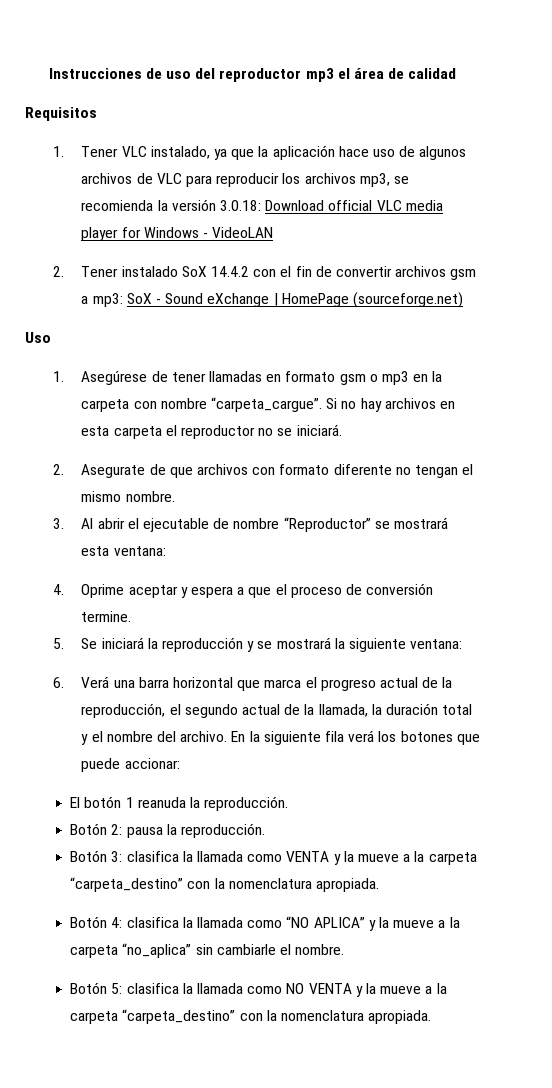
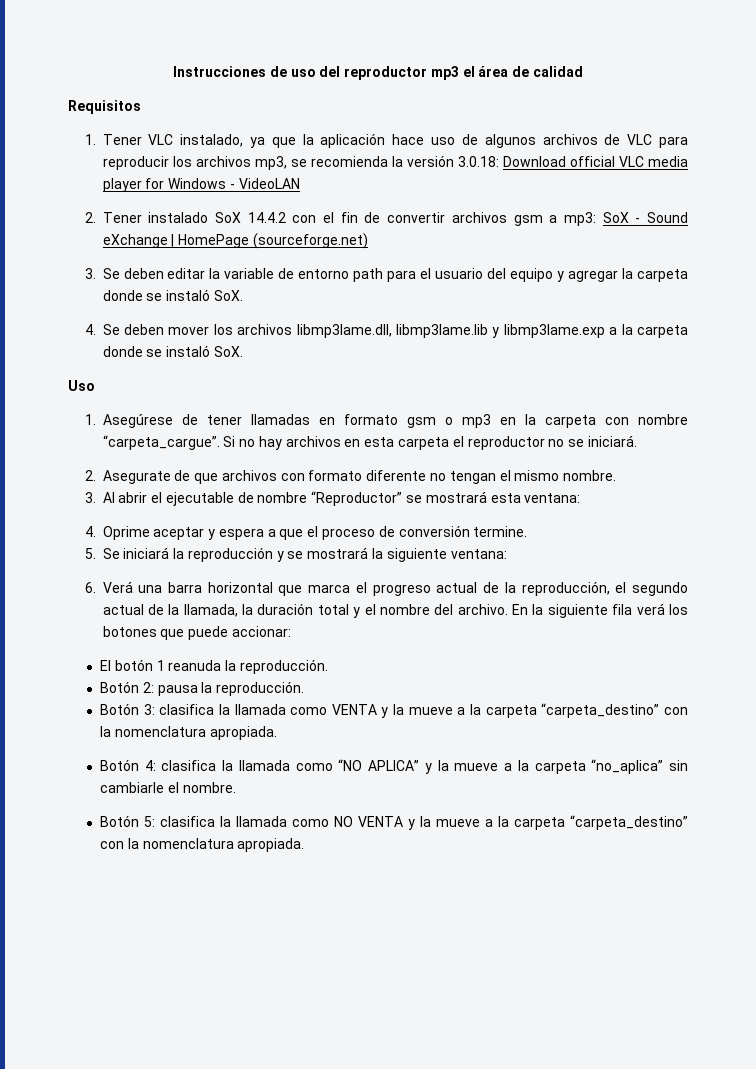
+ 3. Se deben editar la variable de entorno path para el usuario del equipo y agregar la carpeta donde se instaló SoX.
+ 4. Se deben mover los archivos libmp3lame.dll, libmp3lame.lib y libmp3lame.exp a la carpeta donde se instaló SoX.

